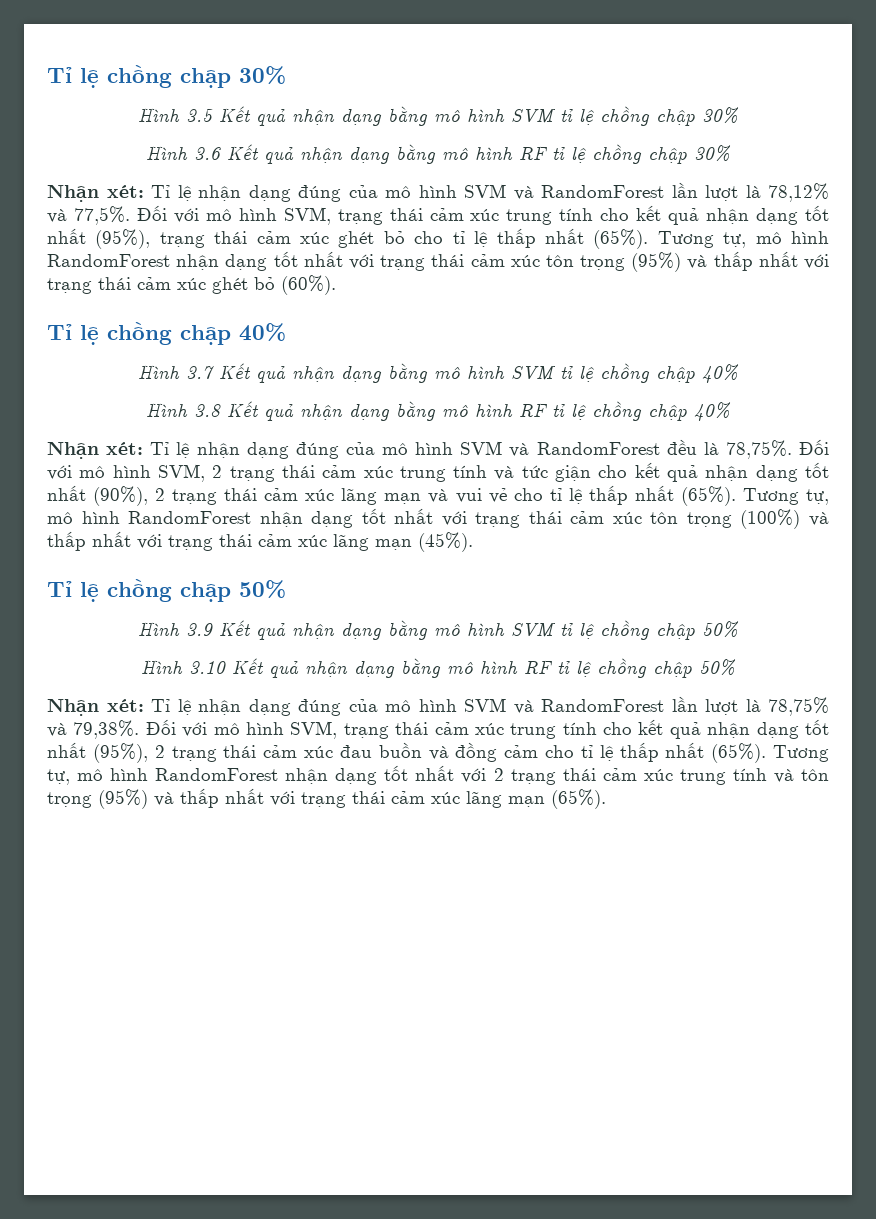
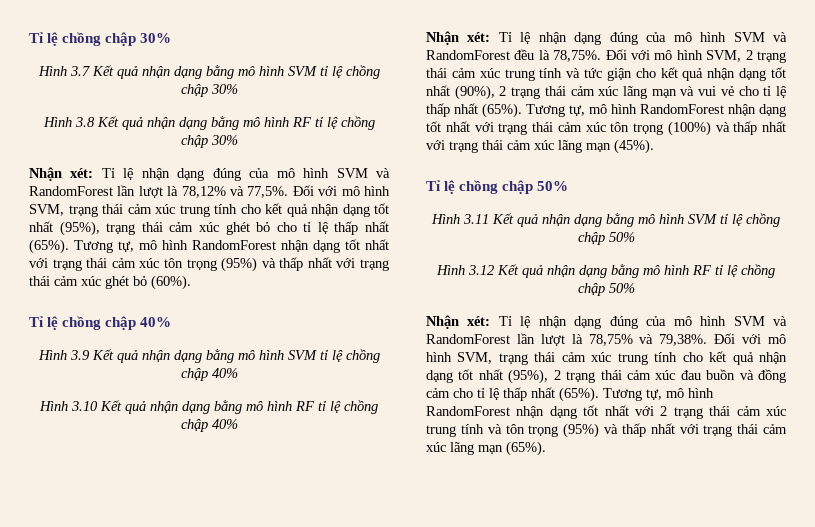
- Hình 3.5 Kết quả nhận dạng bằng mô hình SVM tỉ lệ chồng chập 30%
+ Hình 3.7 Kết quả nhận dạng bằng mô hình SVM tỉ lệ chồng chập 30%
- Hình 3.6 Kết quả nhận dạng bằng mô hình RF tỉ lệ chồng chập 30%
+ Hình 3.8 Kết quả nhận dạng bằng mô hình RF tỉ lệ chồng chập 30%
- Hình 3.7 Kết quả nhận dạng bằng mô hình SVM tỉ lệ chồng chập 40%
+ Hình 3.9 Kết quả nhận dạng bằng mô hình SVM tỉ lệ chồng chập 40%
- Hình 3.8 Kết quả nhận dạng bằng mô hình RF tỉ lệ chồng chập 40%
+ Hình 3.10 Kết quả nhận dạng bằng mô hình RF tỉ lệ chồng chập 40%
- Hình 3.9 Kết quả nhận dạng bằng mô hình SVM tỉ lệ chồng chập 50%
+ Hình 3.11 Kết quả nhận dạng bằng mô hình SVM tỉ lệ chồng chập 50%
- Hình 3.10 Kết quả nhận dạng bằng mô hình RF tỉ lệ chồng chập 50%
+ Hình 3.12 Kết quả nhận dạng bằng mô hình RF tỉ lệ chồng chập 50%

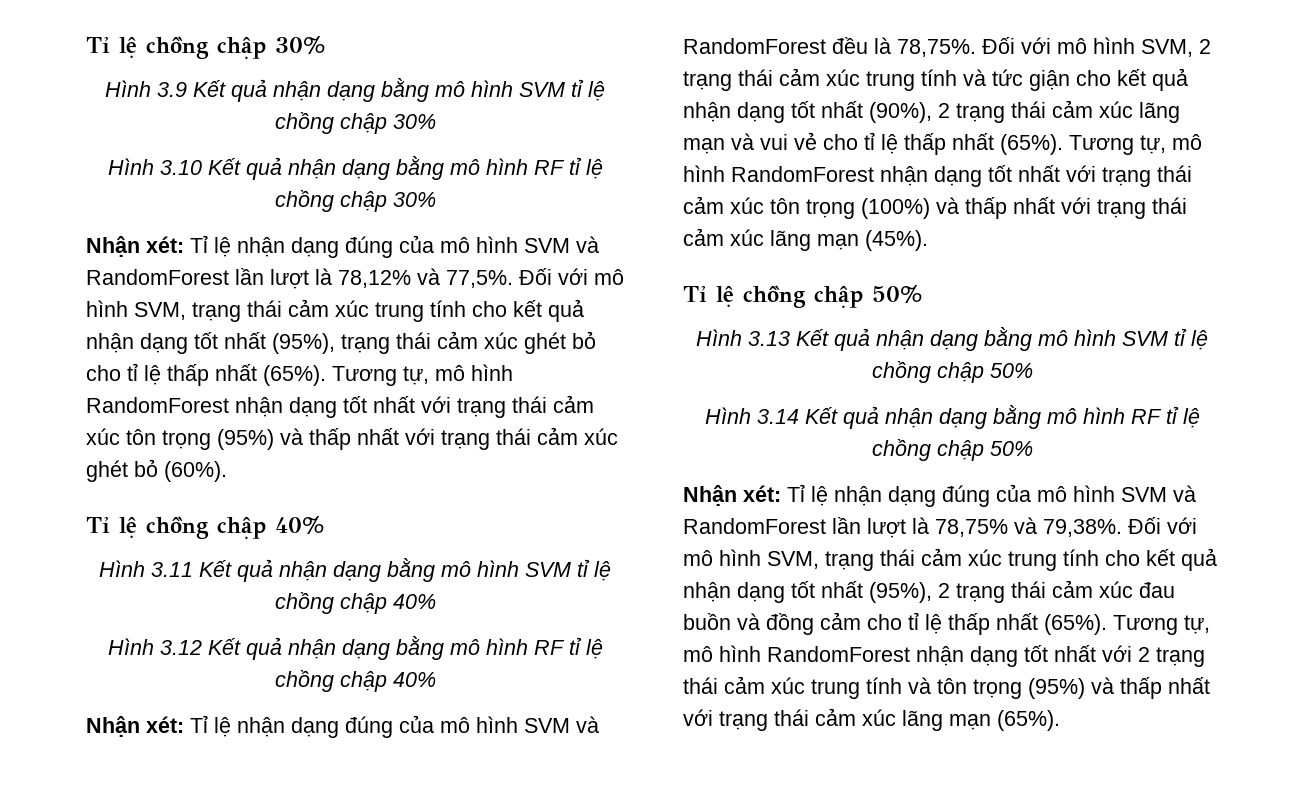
- Hình 3.7 Kết quả nhận dạng bằng mô hình SVM tỉ lệ chồng chập 30%
+ Hình 3.9 Kết quả nhận dạng bằng mô hình SVM tỉ lệ chồng chập 30%
- Hình 3.8 Kết quả nhận dạng bằng mô hình RF tỉ lệ chồng chập 30%
+ Hình 3.10 Kết quả nhận dạng bằng mô hình RF tỉ lệ chồng chập 30%
- Hình 3.9 Kết quả nhận dạng bằng mô hình SVM tỉ lệ chồng chập 40%
+ Hình 3.11 Kết quả nhận dạng bằng mô hình SVM tỉ lệ chồng chập 40%
- Hình 3.10 Kết quả nhận dạng bằng mô hình RF tỉ lệ chồng chập 40%
+ Hình 3.12 Kết quả nhận dạng bằng mô hình RF tỉ lệ chồng chập 40%
- Hình 3.11 Kết quả nhận dạng bằng mô hình SVM tỉ lệ chồng chập 50%
+ Hình 3.13 Kết quả nhận dạng bằng mô hình SVM tỉ lệ chồng chập 50%
- Hình 3.12 Kết quả nhận dạng bằng mô hình RF tỉ lệ chồng chập 50%
+ Hình 3.14 Kết quả nhận dạng bằng mô hình RF tỉ lệ chồng chập 50%

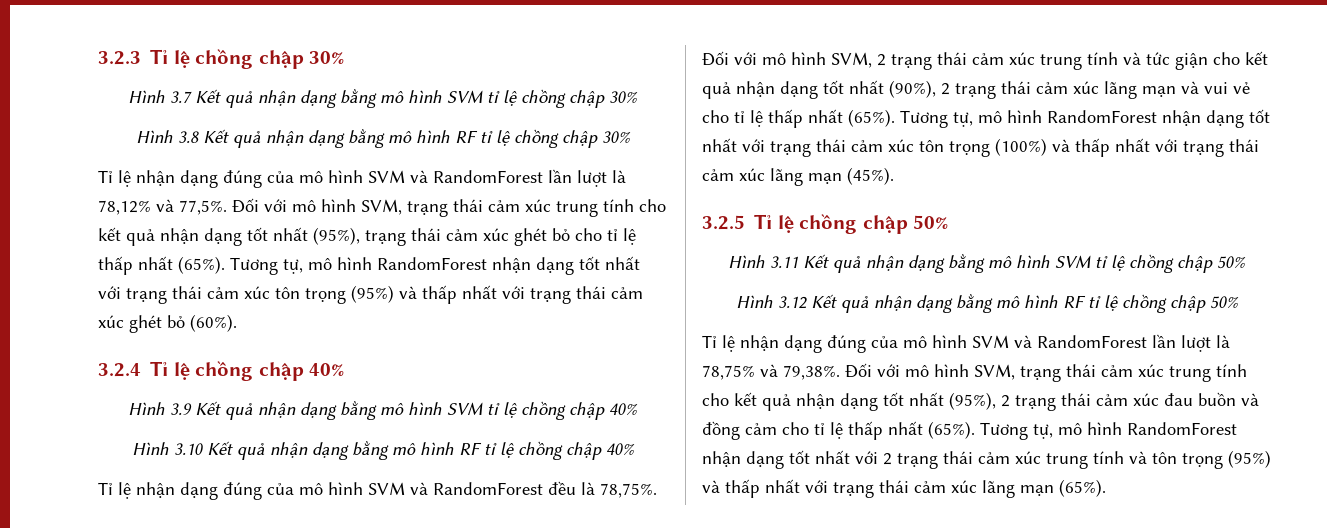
- Tỉ lệ chồng chập 30%
+ 3.2.3 Tỉ lệ chồng chập 30%
- Hình 3.9 Kết quả nhận dạng bằng mô hình SVM tỉ lệ chồng chập 30%
+ Hình 3.7 Kết quả nhận dạng bằng mô hình SVM tỉ lệ chồng chập 30%
- Hình 3.10 Kết quả nhận dạng bằng mô hình RF tỉ lệ chồng chập 30%
+ Hình 3.8 Kết quả nhận dạng bằng mô hình RF tỉ lệ chồng chập 30%
- Nhận xét: Tỉ lệ nhận dạng đúng của mô hình SVM và RandomForest lần lượt là 78,12% và 77,5%.
+ Tỉ lệ nhận dạng đúng của mô hình SVM và RandomForest lần lượt là 78,12% và 77,5%.
- Tỉ lệ chồng chập 40%
+ 3.2.4 Tỉ lệ chồng chập 40%
- Hình 3.11 Kết quả nhận dạng bằng mô hình SVM tỉ lệ chồng chập 40%
+ Hình 3.9 Kết quả nhận dạng bằng mô hình SVM tỉ lệ chồng chập 40%
- Hình 3.12 Kết quả nhận dạng bằng mô hình RF tỉ lệ chồng chập 40%
+ Hình 3.10 Kết quả nhận dạng bằng mô hình RF tỉ lệ chồng chập 40%
- Nhận xét: Tỉ lệ nhận dạng đúng của mô hình SVM và RandomForest đều là 78,75%.
+ Tỉ lệ nhận dạng đúng của mô hình SVM và RandomForest đều là 78,75%.
- Tỉ lệ chồng chập 50%
+ 3.2.5 Tỉ lệ chồng chập 50%
- Hình 3.13 Kết quả nhận dạng bằng mô hình SVM tỉ lệ chồng chập 50%
+ Hình 3.11 Kết quả nhận dạng bằng mô hình SVM tỉ lệ chồng chập 50%
- Hình 3.14 Kết quả nhận dạng bằng mô hình RF tỉ lệ chồng chập 50%
+ Hình 3.12 Kết quả nhận dạng bằng mô hình RF tỉ lệ chồng chập 50%
- Nhận xét: Tỉ lệ nhận dạng đúng của mô hình SVM và RandomForest lần lượt là 78,75% và 79,38%.
+ Tỉ lệ nhận dạng đúng của mô hình SVM và RandomForest lần lượt là 78,75% và 79,38%.

